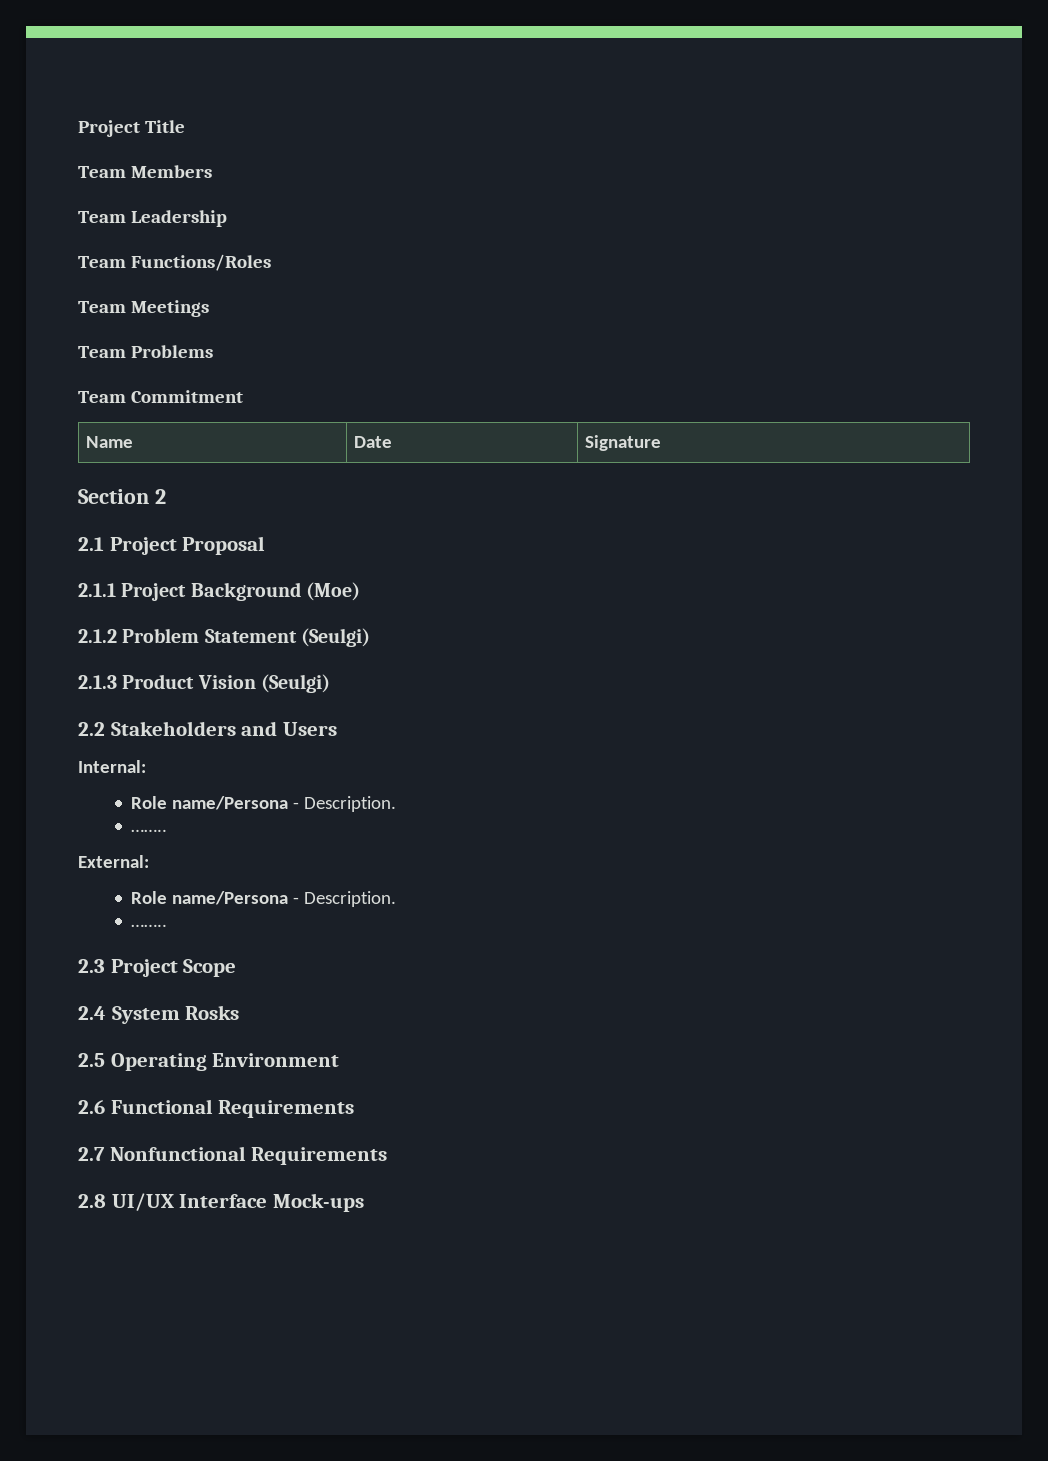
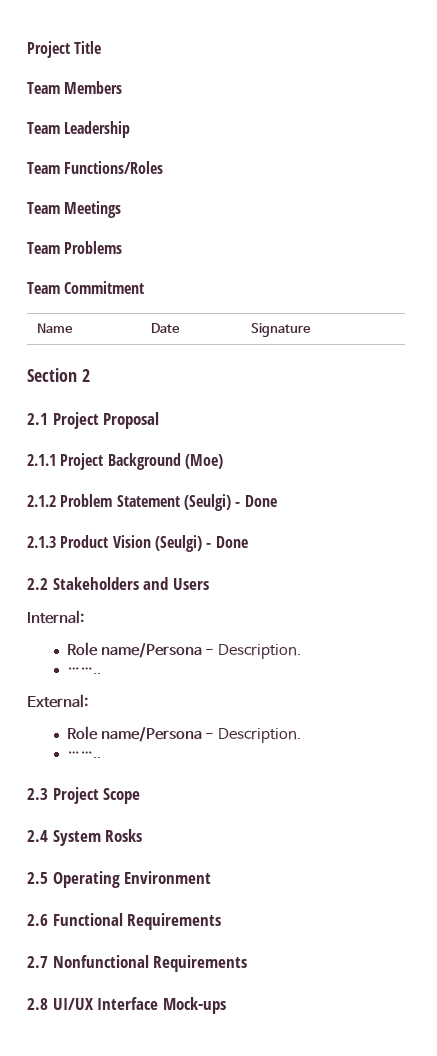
- 2.1.2 Problem Statement (Seulgi)
+ 2.1.2 Problem Statement (Seulgi) - Done
- 2.1.3 Product Vision (Seulgi)
+ 2.1.3 Product Vision (Seulgi) - Done

